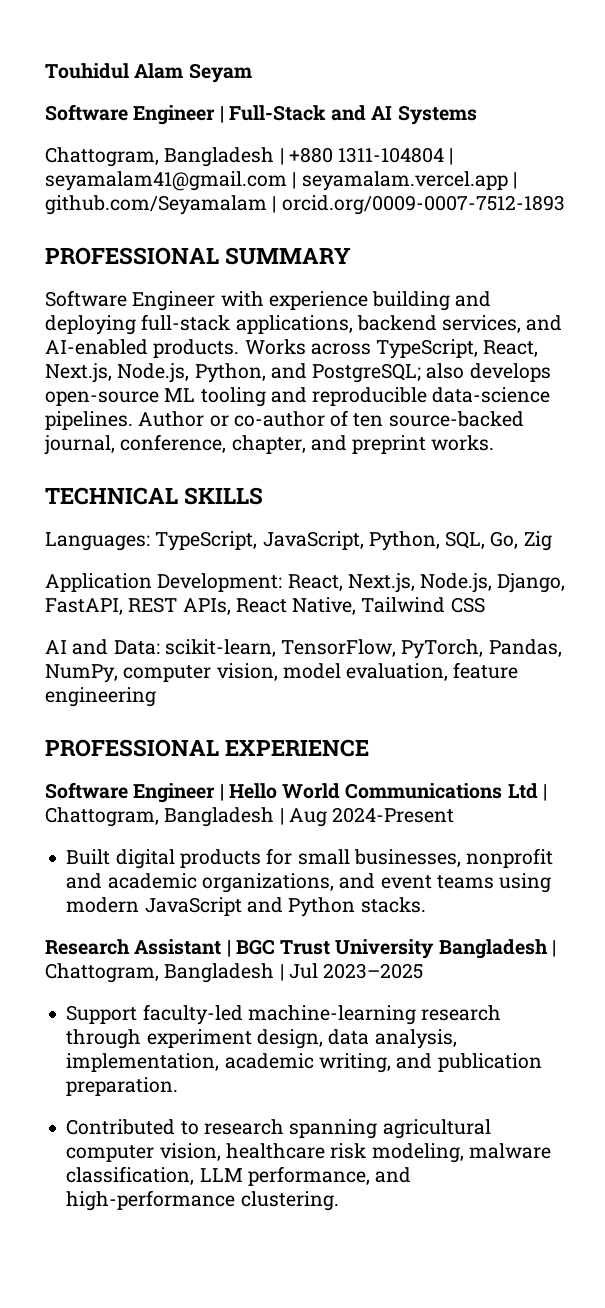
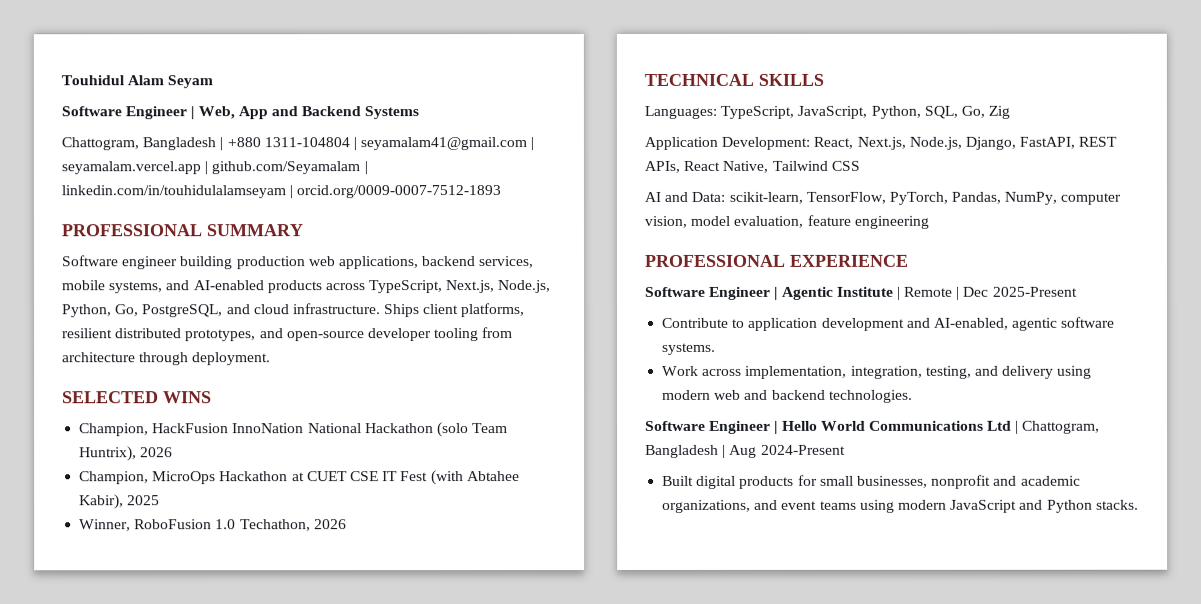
- Software Engineer | Full-Stack and AI Systems
+ Software Engineer | Web, App and Backend Systems
- Chattogram, Bangladesh | +880 1311-104804 | seyamalam41@gmail.com | seyamalam.vercel.app | github.com/Seyamalam | orcid.org/0009-0007-7512-1893
+ Chattogram, Bangladesh | +880 1311-104804 | seyamalam41@gmail.com | seyamalam.vercel.app | github.com/Seyamalam | linkedin.com/in/touhidulalamseyam | orcid.org/0009-0007-7512-1893
- Software Engineer with experience building and deploying full-stack applications, backend services, and AI-enabled products. Works across TypeScript, React, Next.js, Node.js, Python, and PostgreSQL; also develops open-source ML tooling and reproducible data-science pipelines. Author or co-author of ten source-backed journal, conference, chapter, and preprint works.
+ Software engineer building production web applications, backend services, mobile systems, and AI-enabled products across TypeScript, Next.js, Node.js, Python, Go, PostgreSQL, and cloud infrastructure. Ships client platforms, resilient distributed prototypes, and open-source developer tooling from architecture through deployment.
+ SELECTED WINS
+ Champion, HackFusion InnoNation National Hackathon (solo Team Huntrix), 2026
+ Champion, MicroOps Hackathon at CUET CSE IT Fest (with Abtahee Kabir), 2025
+ Winner, RoboFusion 1.0 Techathon, 2026
+ Software Engineer | Agentic Institute | Remote | Dec 2025-Present
+ Contribute to application development and AI-enabled, agentic software systems.
+ Work across implementation, integration, testing, and delivery using modern web and backend technologies.
- Research Assistant | BGC Trust University Bangladesh | Chattogram, Bangladesh | Jul 2023–2025
- Support faculty-led machine-learning research through experiment design, data analysis, implementation, academic writing, and publication preparation.
- Contributed to research spanning agricultural computer vision, healthcare risk modeling, malware classification, LLM performance, and high-performance clustering.

